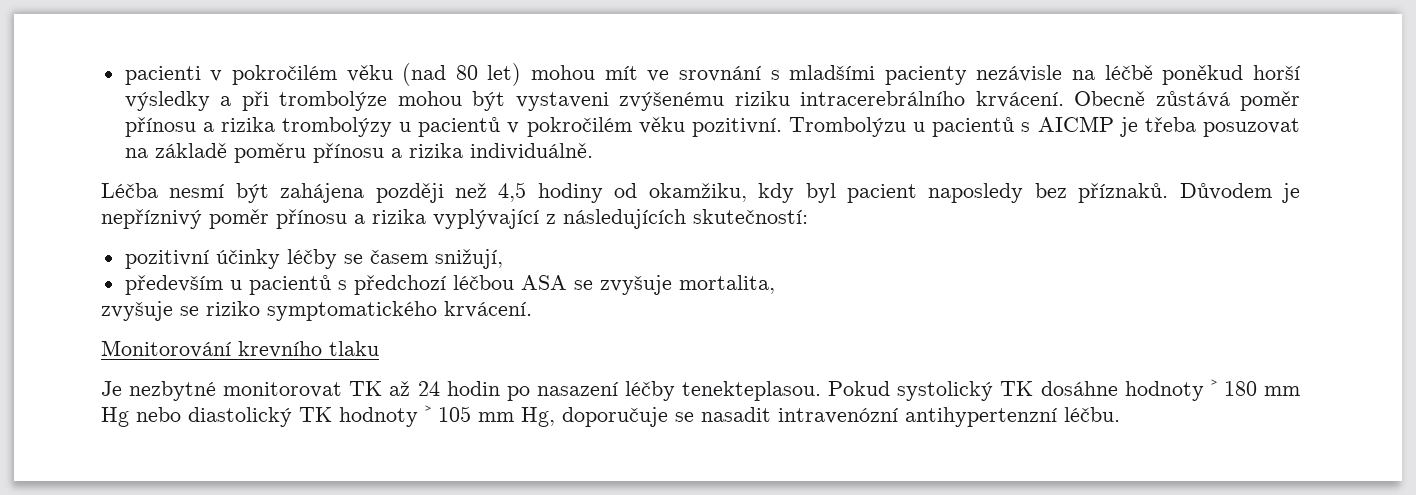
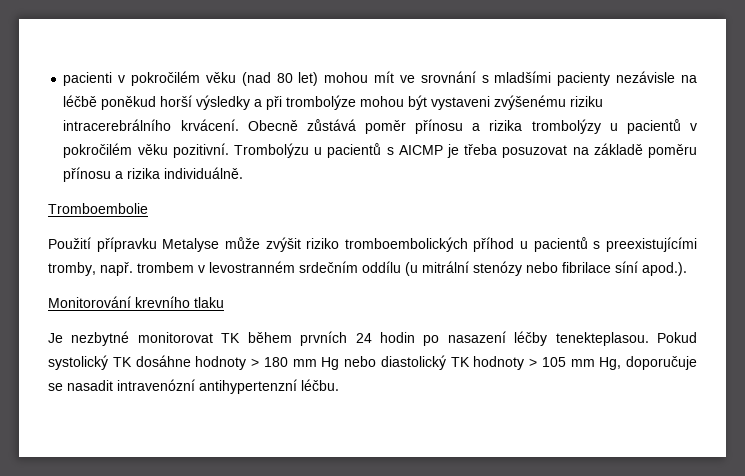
- Léčba nesmí být zahájena později než 4,5 hodiny od okamžiku, kdy byl pacient naposledy bez příznaků. Důvodem je nepříznivý poměr přínosu a rizika vyplývající z následujících skutečností:
- pozitivní účinky léčby se časem snižují,
- především u pacientů s předchozí léčbou ASA se zvyšuje mortalita,
- zvyšuje se riziko symptomatického krvácení.
+ Tromboembolie
+ Použití přípravku Metalyse může zvýšit riziko tromboembolických příhod u pacientů s preexistujícími tromby, např. trombem v levostranném srdečním oddílu (u mitrální stenózy nebo fibrilace síní apod.).
- Je nezbytné monitorovat TK až 24 hodin po nasazení léčby tenekteplasou.
+ Je nezbytné monitorovat TK během prvních 24 hodin po nasazení léčby tenekteplasou.

